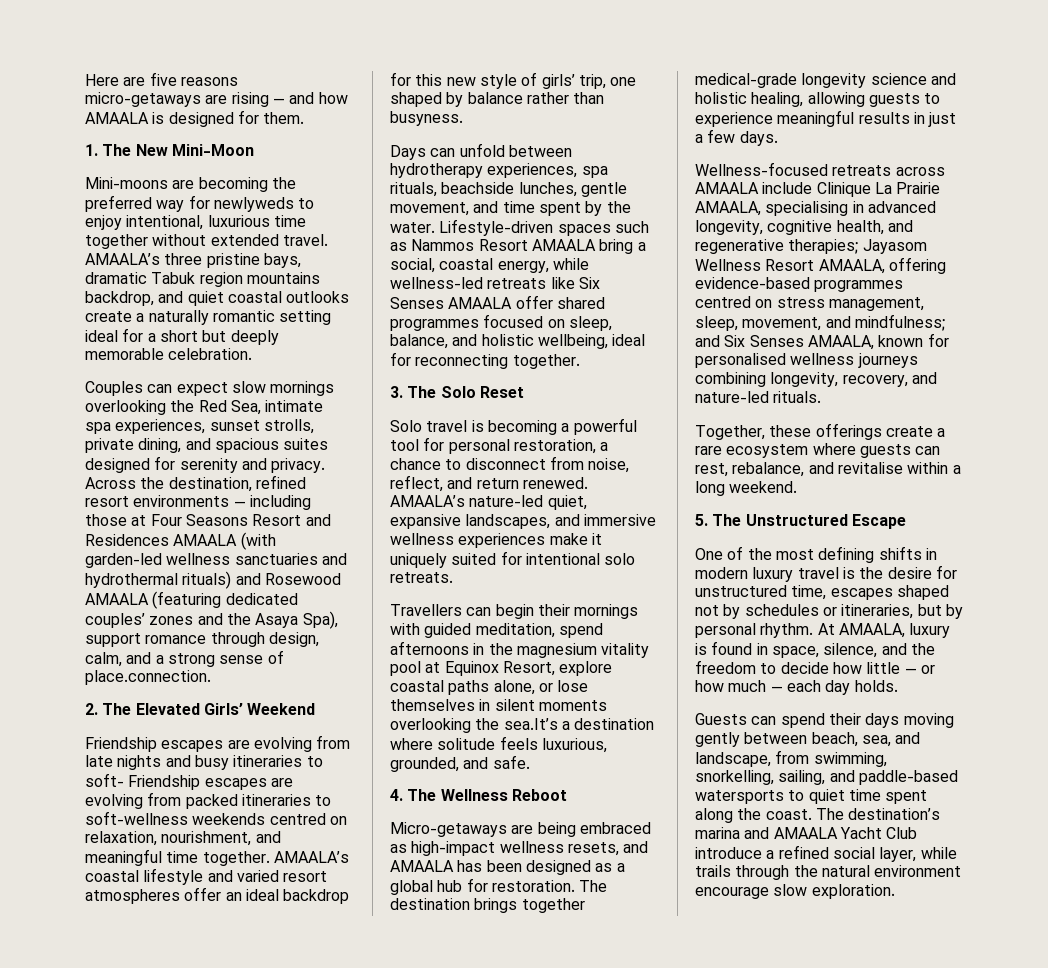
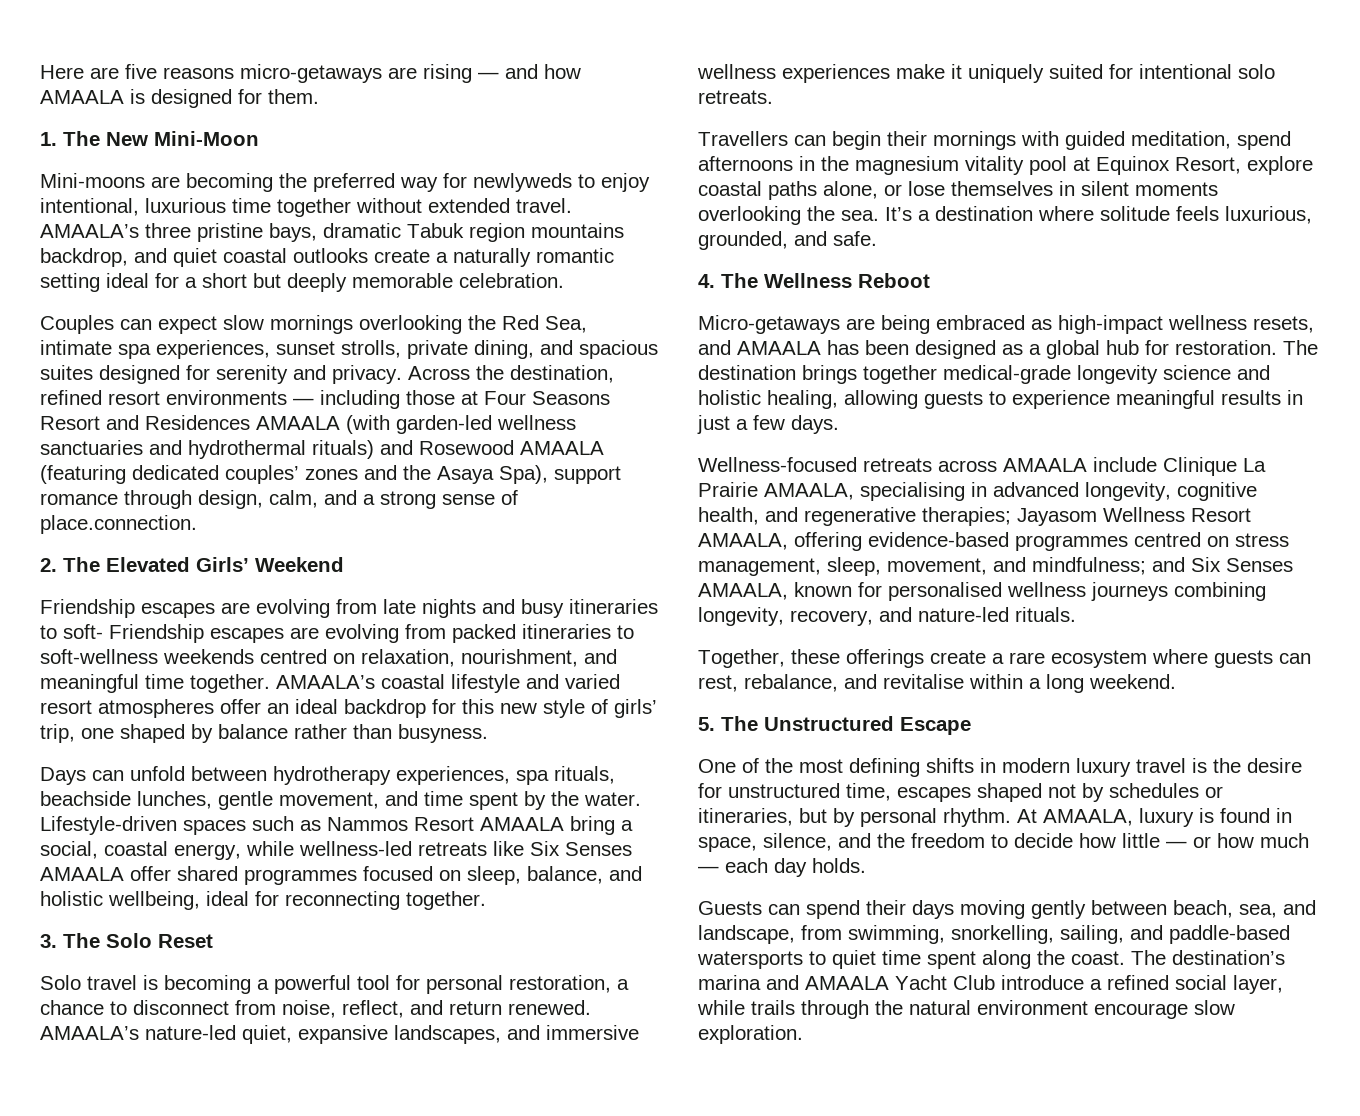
- Travellers can begin their mornings with guided meditation, spend afternoons in the magnesium vitality pool at Equinox Resort, explore coastal paths alone, or lose themselves in silent moments overlooking the sea.It’s a destination where solitude feels luxurious, grounded, and safe.
+ Travellers can begin their mornings with guided meditation, spend afternoons in the magnesium vitality pool at Equinox Resort, explore coastal paths alone, or lose themselves in silent moments overlooking the sea. It’s a destination where solitude feels luxurious, grounded, and safe.

